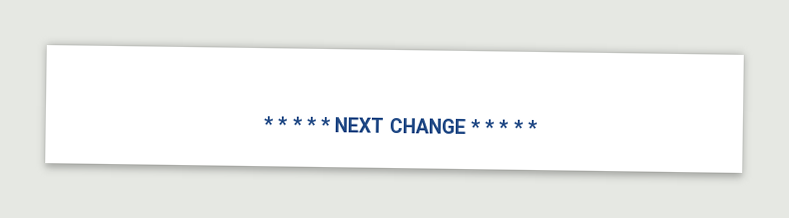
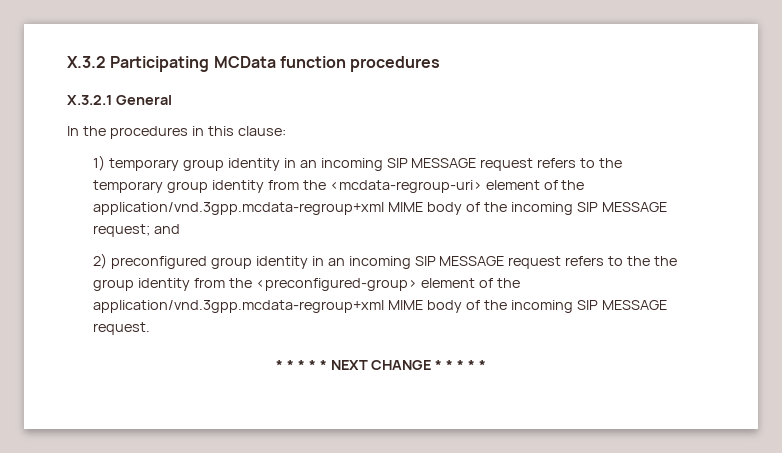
+ X.3.2 Participating MCData function procedures
+ X.3.2.1 General
+ In the procedures in this clause:
+ 1) temporary group identity in an incoming SIP MESSAGE request refers to the temporary group identity from the <mcdata-regroup-uri> element of the application/vnd.3gpp.mcdata-regroup+xml MIME body of the incoming SIP MESSAGE request; and
+ 2) preconfigured group identity in an incoming SIP MESSAGE request refers to the the group identity from the <preconfigured-group> element of the application/vnd.3gpp.mcdata-regroup+xml MIME body of the incoming SIP MESSAGE request.

